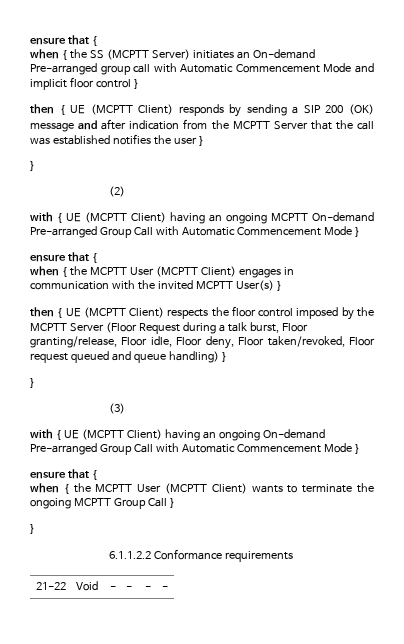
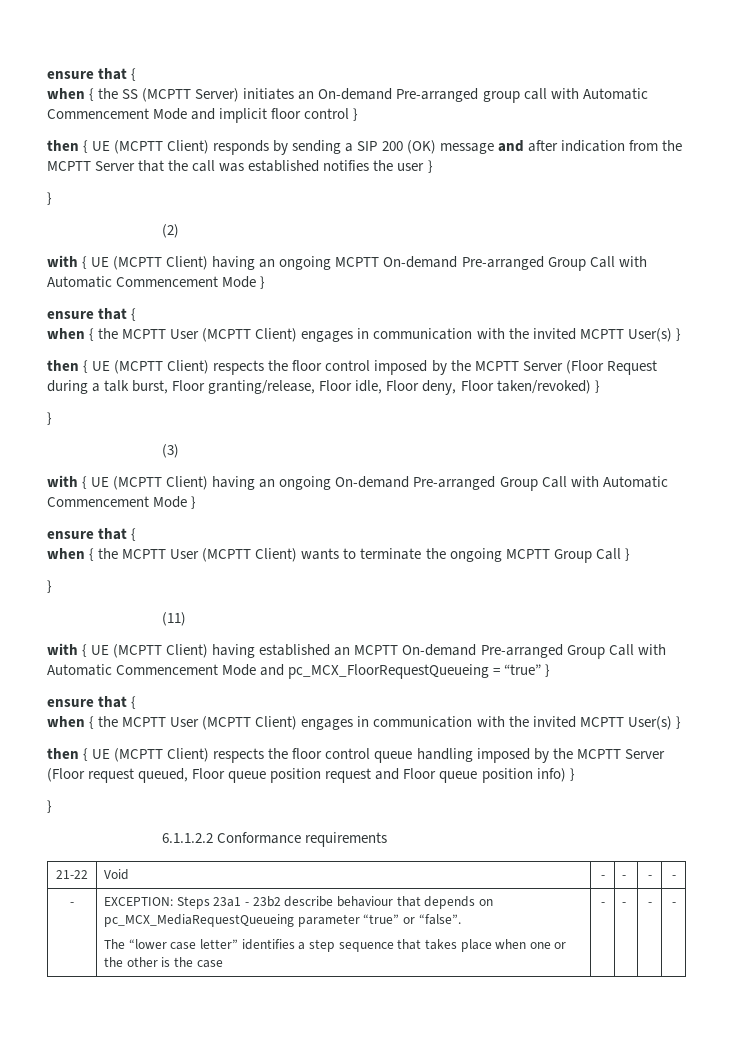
- then { UE (MCPTT Client) respects the floor control imposed by the MCPTT Server (Floor Request during a talk burst, Floor granting/release, Floor idle, Floor deny, Floor taken/revoked, Floor request queued and queue handling) }
+ then { UE (MCPTT Client) respects the floor control imposed by the MCPTT Server (Floor Request during a talk burst, Floor granting/release, Floor idle, Floor deny, Floor taken/revoked) }
+ (11)
+ with { UE (MCPTT Client) having established an MCPTT On-demand Pre-arranged Group Call with Automatic Commencement Mode and pc_MCX_FloorRequestQueueing = “true” }
+ ensure that {
+ when { the MCPTT User (MCPTT Client) engages in communication with the invited MCPTT User(s) }
+ then { UE (MCPTT Client) respects the floor control queue handling imposed by the MCPTT Server (Floor request queued, Floor queue position request and Floor queue position info) }
+ }
+ - | EXCEPTION: Steps 23a1 - 23b2 describe behaviour that depends on pc_MCX_MediaRequestQueueing parameter “true” or “false”.
+ The “lower case letter” identifies a step sequence that takes place when one or the other is the case | - | - | - | -

